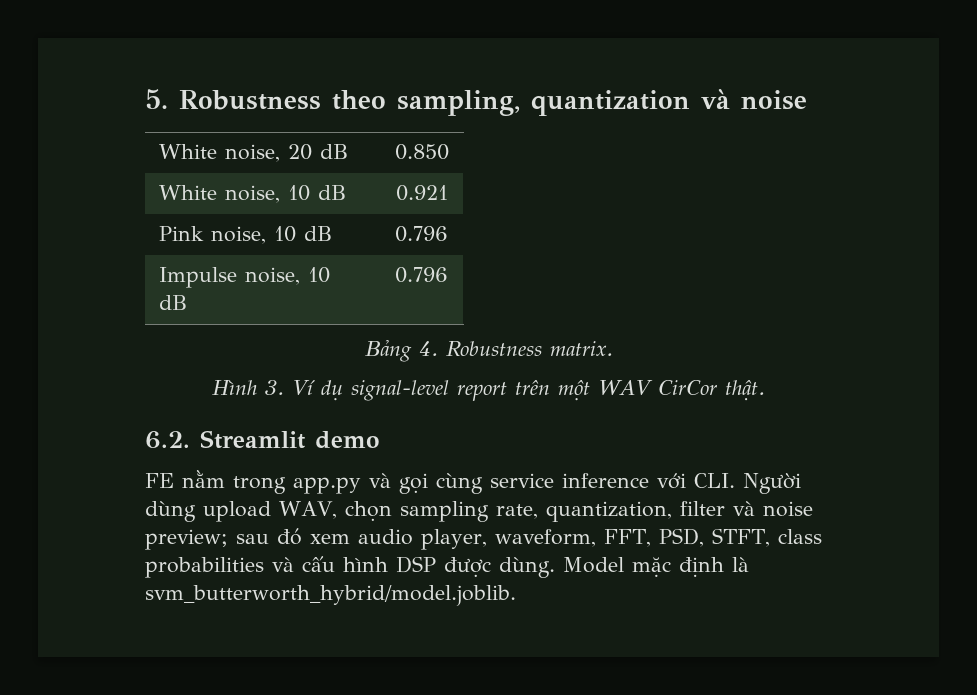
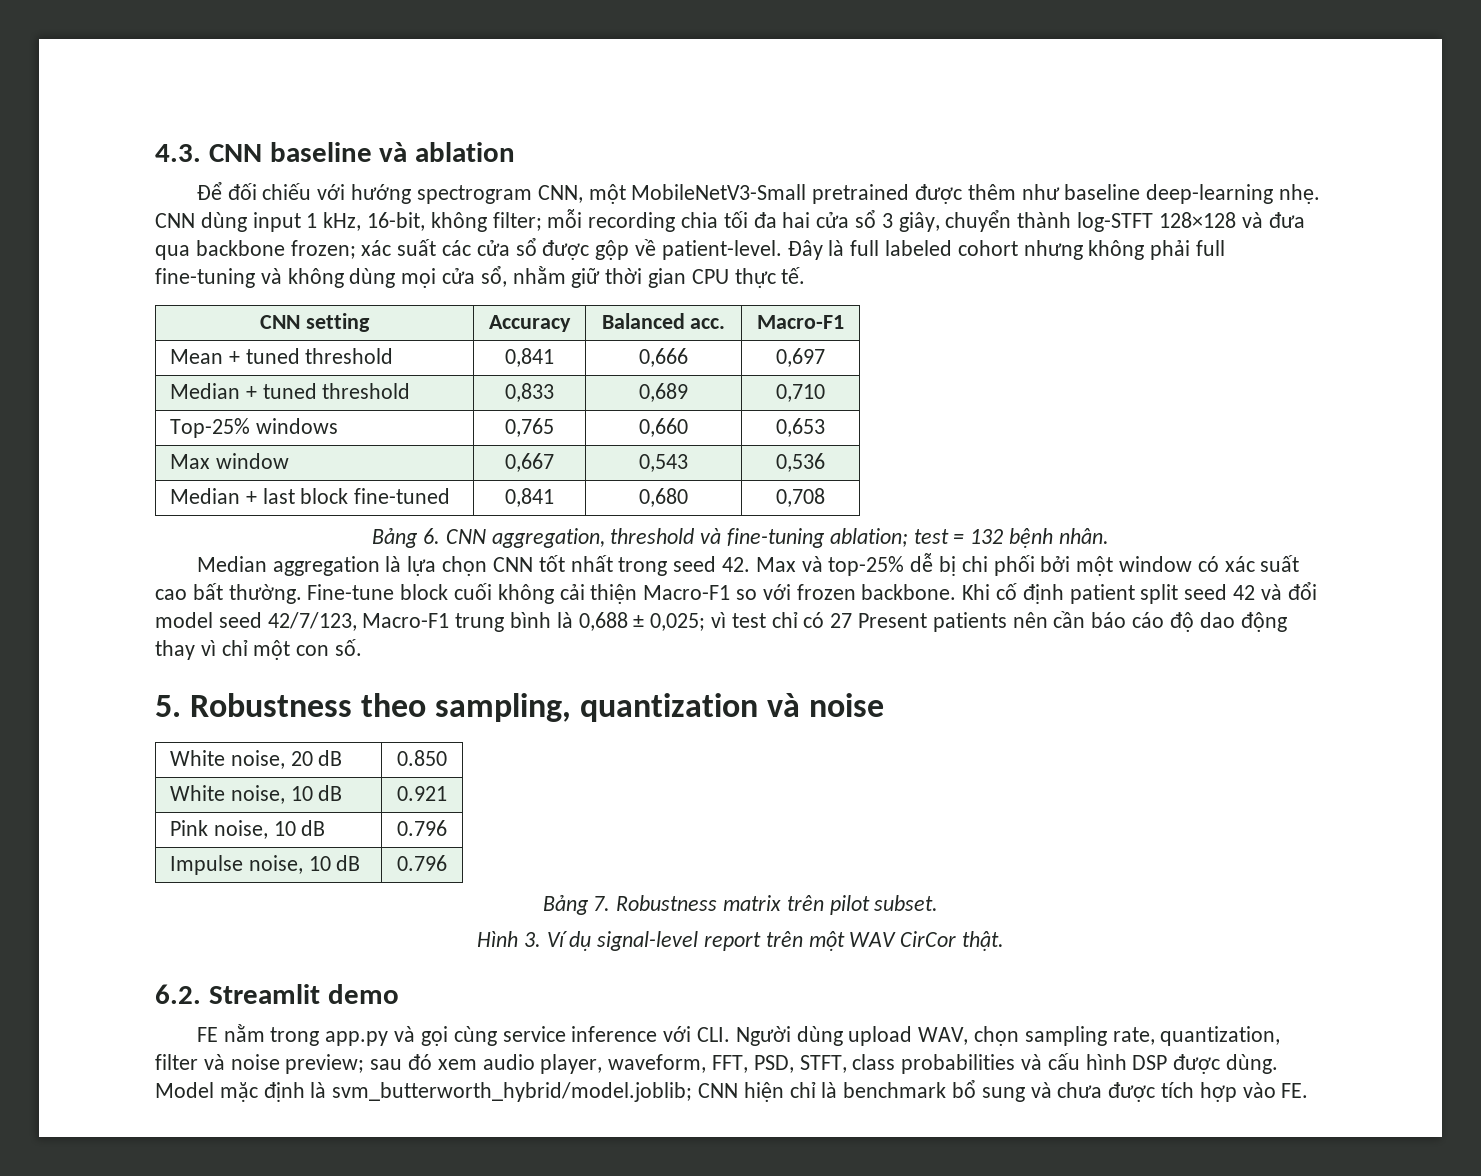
+ 4.3. CNN baseline và ablation
+ Để đối chiếu với hướng spectrogram CNN, một MobileNetV3-Small pretrained được thêm như baseline deep-learning nhẹ. CNN dùng input 1 kHz, 16-bit, không filter; mỗi recording chia tối đa hai cửa sổ 3 giây, chuyển thành log-STFT 128×128 và đưa qua backbone frozen; xác suất các cửa sổ được gộp về patient-level. Đây là full labeled cohort nhưng không phải full fine-tuning và không dùng mọi cửa sổ, nhằm giữ thời gian CPU thực tế.
+ CNN setting | Accuracy | Balanced acc. | Macro-F1
+ Mean + tuned threshold | 0,841 | 0,666 | 0,697
+ Median + tuned threshold | 0,833 | 0,689 | 0,710
+ Top-25% windows | 0,765 | 0,660 | 0,653
+ Max window | 0,667 | 0,543 | 0,536
+ Median + last block fine-tuned | 0,841 | 0,680 | 0,708
+ Bảng 6. CNN aggregation, threshold và fine-tuning ablation; test = 132 bệnh nhân.
+ Median aggregation là lựa chọn CNN tốt nhất trong seed 42. Max và top-25% dễ bị chi phối bởi một window có xác suất cao bất thường. Fine-tune block cuối không cải thiện Macro-F1 so với frozen backbone. Khi cố định patient split seed 42 và đổi model seed 42/7/123, Macro-F1 trung bình là 0,688 ± 0,025; vì test chỉ có 27 Present patients nên cần báo cáo độ dao động thay vì chỉ một con số.
- Bảng 4. Robustness matrix.
+ Bảng 7. Robustness matrix trên pilot subset.
- Model mặc định là svm_butterworth_hybrid/model.joblib.
+ Model mặc định là svm_butterworth_hybrid/model.joblib; CNN hiện chỉ là benchmark bổ sung và chưa được tích hợp vào FE.

